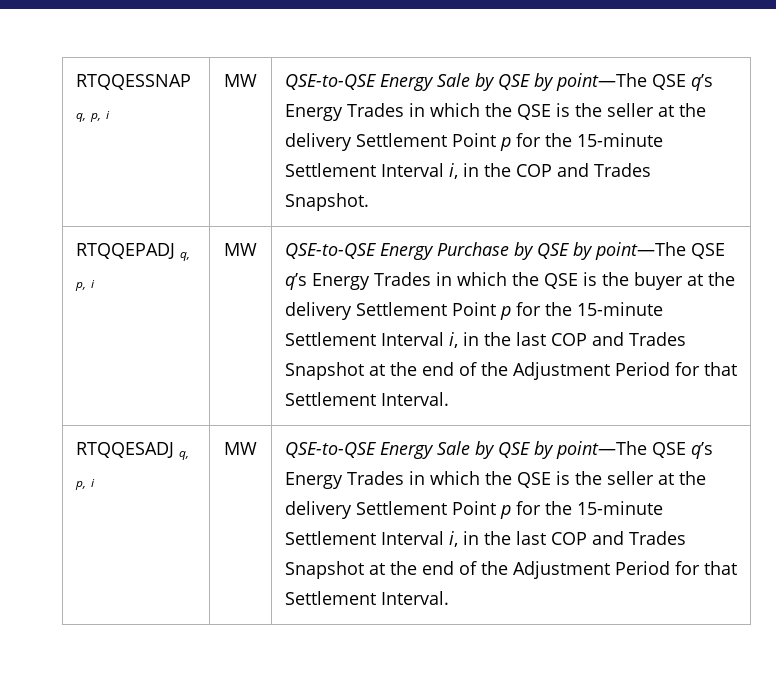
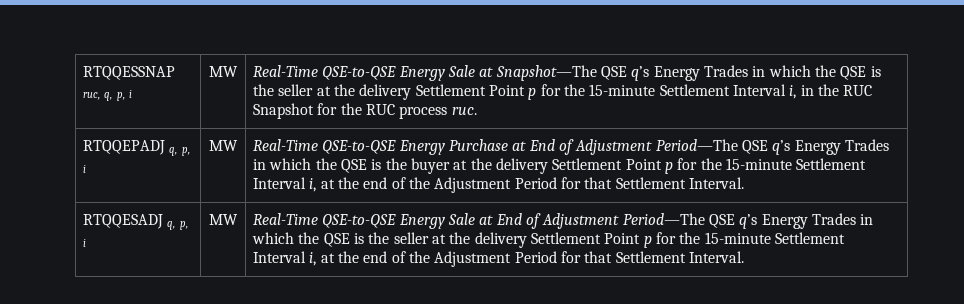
- RTQQESSNAP q, p, i | MW | QSE-to-QSE Energy Sale by QSE by point—The QSE q’s Energy Trades in which the QSE is the seller at the delivery Settlement Point p for the 15-minute Settlement Interval i, in the COP and Trades Snapshot.
+ RTQQESSNAP ruc, q, p, i | MW | Real-Time QSE-to-QSE Energy Sale at Snapshot—The QSE q’s Energy Trades in which the QSE is the seller at the delivery Settlement Point p for the 15-minute Settlement Interval i, in the RUC Snapshot for the RUC process ruc.
- QSE-to-QSE Energy Purchase by QSE by point—The QSE q’s Energy Trades in which the QSE is the buyer at the delivery Settlement Point p for the 15-minute Settlement Interval i, in the last COP and Trades Snapshot at the end of the Adjustment Period for that Settlement Interval.
+ Real-Time QSE-to-QSE Energy Purchase at End of Adjustment Period—The QSE q’s Energy Trades in which the QSE is the buyer at the delivery Settlement Point p for the 15-minute Settlement Interval i, at the end of the Adjustment Period for that Settlement Interval.
- QSE-to-QSE Energy Sale by QSE by point—The QSE q’s Energy Trades in which the QSE is the seller at the delivery Settlement Point p for the 15-minute Settlement Interval i, in the last COP and Trades Snapshot at the end of the Adjustment Period for that Settlement Interval.
+ Real-Time QSE-to-QSE Energy Sale at End of Adjustment Period—The QSE q’s Energy Trades in which the QSE is the seller at the delivery Settlement Point p for the 15-minute Settlement Interval i, at the end of the Adjustment Period for that Settlement Interval.

